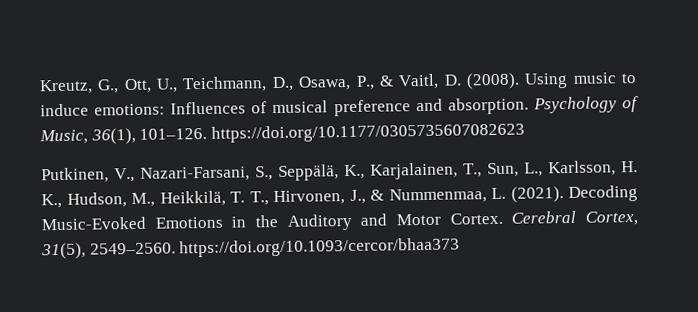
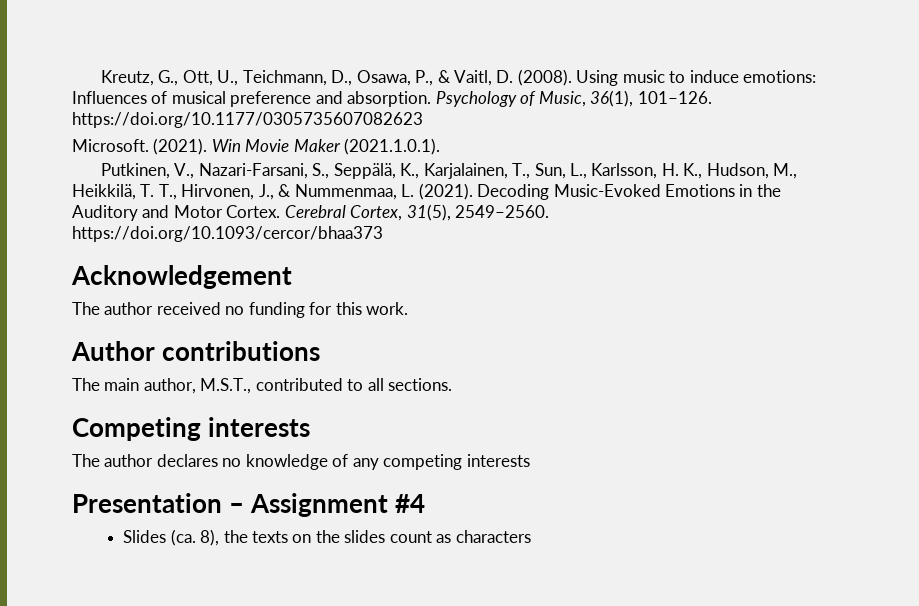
+ Microsoft. (2021). Win Movie Maker (2021.1.0.1).
+ Acknowledgement
+ The author received no funding for this work.
+ Author contributions
+ The main author, M.S.T., contributed to all sections.
+ Competing interests
+ The author declares no knowledge of any competing interests
+ Presentation – Assignment #4
+ Slides (ca. 8), the texts on the slides count as characters

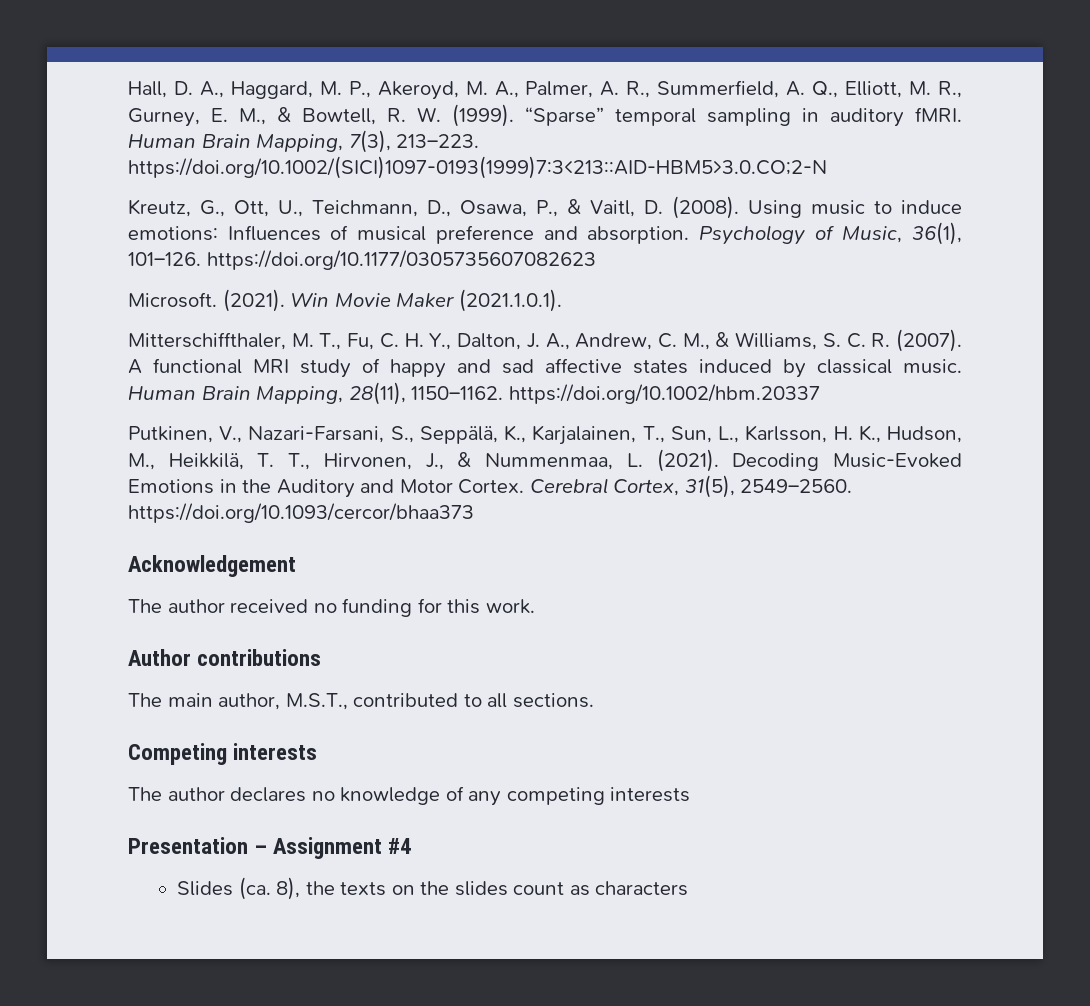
+ Hall, D. A., Haggard, M. P., Akeroyd, M. A., Palmer, A. R., Summerfield, A. Q., Elliott, M. R., Gurney, E. M., & Bowtell, R. W. (1999). “Sparse” temporal sampling in auditory fMRI. Human Brain Mapping, 7(3), 213–223. https://doi.org/10.1002/(SICI)1097-0193(1999)7:3<213::AID-HBM5>3.0.CO;2-N
+ Mitterschiffthaler, M. T., Fu, C. H. Y., Dalton, J. A., Andrew, C. M., & Williams, S. C. R. (2007). A functional MRI study of happy and sad affective states induced by classical music. Human Brain Mapping, 28(11), 1150–1162. https://doi.org/10.1002/hbm.20337

